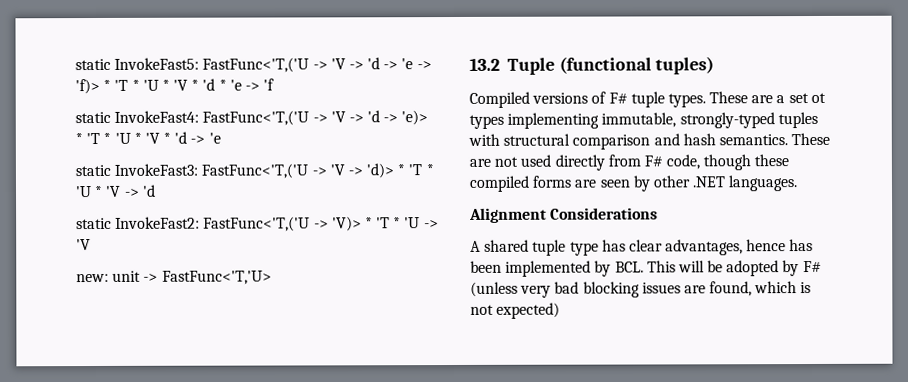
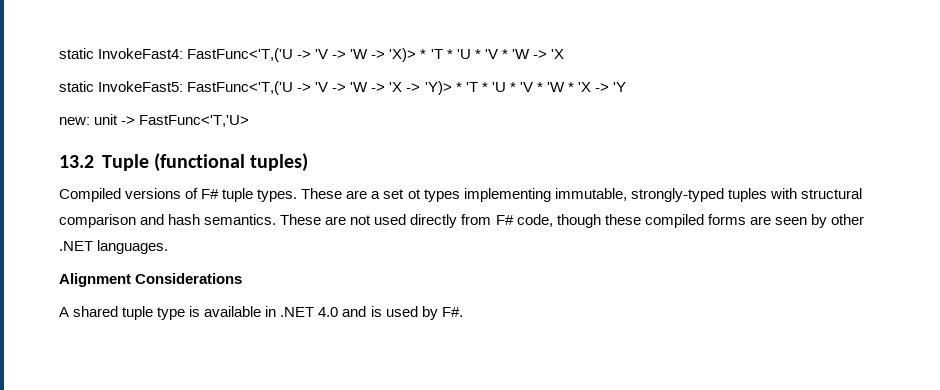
- static InvokeFast5: FastFunc<'T,('U -> 'V -> 'd -> 'e -> 'f)> * 'T * 'U * 'V * 'd * 'e -> 'f
- static InvokeFast4: FastFunc<'T,('U -> 'V -> 'd -> 'e)> * 'T * 'U * 'V * 'd -> 'e
- static InvokeFast3: FastFunc<'T,('U -> 'V -> 'd)> * 'T * 'U * 'V -> 'd
- static InvokeFast2: FastFunc<'T,('U -> 'V)> * 'T * 'U -> 'V
+ static InvokeFast4: FastFunc<'T,('U -> 'V -> 'W -> 'X)> * 'T * 'U * 'V * 'W -> 'X
+ static InvokeFast5: FastFunc<'T,('U -> 'V -> 'W -> 'X -> 'Y)> * 'T * 'U * 'V * 'W * 'X -> 'Y
- A shared tuple type has clear advantages, hence has been implemented by BCL. This will be adopted by F# (unless very bad blocking issues are found, which is not expected)
+ A shared tuple type is available in .NET 4.0 and is used by F#.

